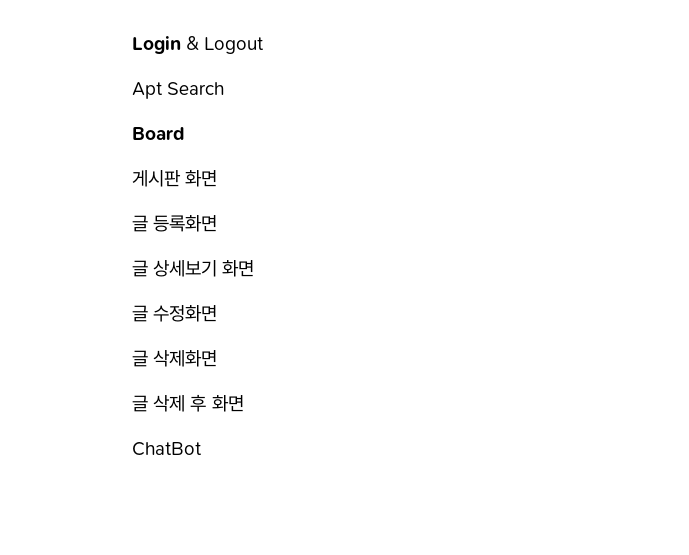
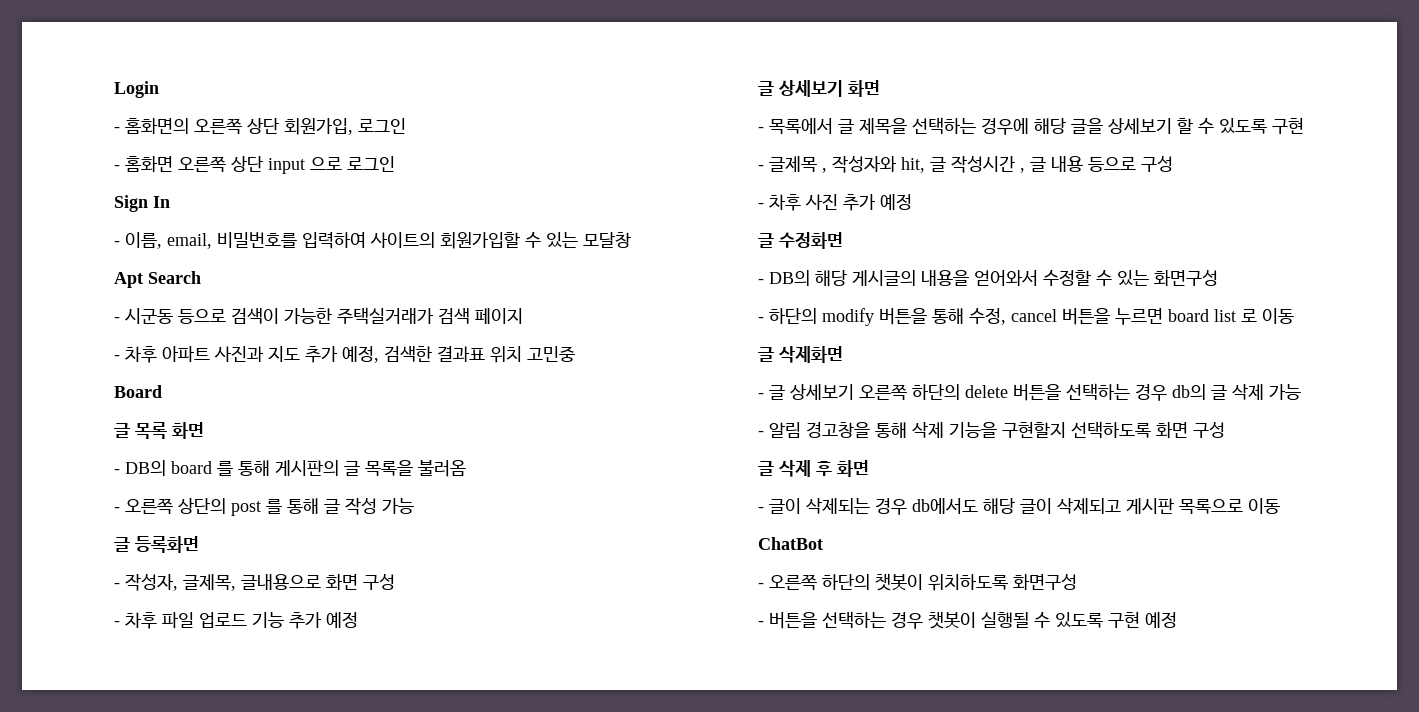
- Login & Logout
+ Login
+ - 홈화면의 오른쪽 상단 회원가입, 로그인
+ - 홈화면 오른쪽 상단 input 으로 로그인
+ Sign In
+ - 이름, email, 비밀번호를 입력하여 사이트의 회원가입할 수 있는 모달창
  Apt Search
+ - 시군동 등으로 검색이 가능한 주택실거래가 검색 페이지
+ - 차후 아파트 사진과 지도 추가 예정, 검색한 결과표 위치 고민중
- 게시판 화면
+ 글 목록 화면
+ - DB의 board 를 통해 게시판의 글 목록을 불러옴
+ - 오른쪽 상단의 post 를 통해 글 작성 가능
  글 등록화면
+ - 작성자, 글제목, 글내용으로 화면 구성
+ - 차후 파일 업로드 기능 추가 예정
  글 상세보기 화면
+ - 목록에서 글 제목을 선택하는 경우에 해당 글을 상세보기 할 수 있도록 구현
+ - 글제목 , 작성자와 hit, 글 작성시간 , 글 내용 등으로 구성
+ - 차후 사진 추가 예정
  글 수정화면
+ - DB의 해당 게시글의 내용을 얻어와서 수정할 수 있는 화면구성
+ - 하단의 modify 버튼을 통해 수정, cancel 버튼을 누르면 board list 로 이동
  글 삭제화면
+ - 글 상세보기 오른쪽 하단의 delete 버튼을 선택하는 경우 db의 글 삭제 가능
+ - 알림 경고창을 통해 삭제 기능을 구현할지 선택하도록 화면 구성
  글 삭제 후 화면
+ - 글이 삭제되는 경우 db에서도 해당 글이 삭제되고 게시판 목록으로 이동
  ChatBot
+ - 오른쪽 하단의 챗봇이 위치하도록 화면구성
+ - 버튼을 선택하는 경우 챗봇이 실행될 수 있도록 구현 예정

